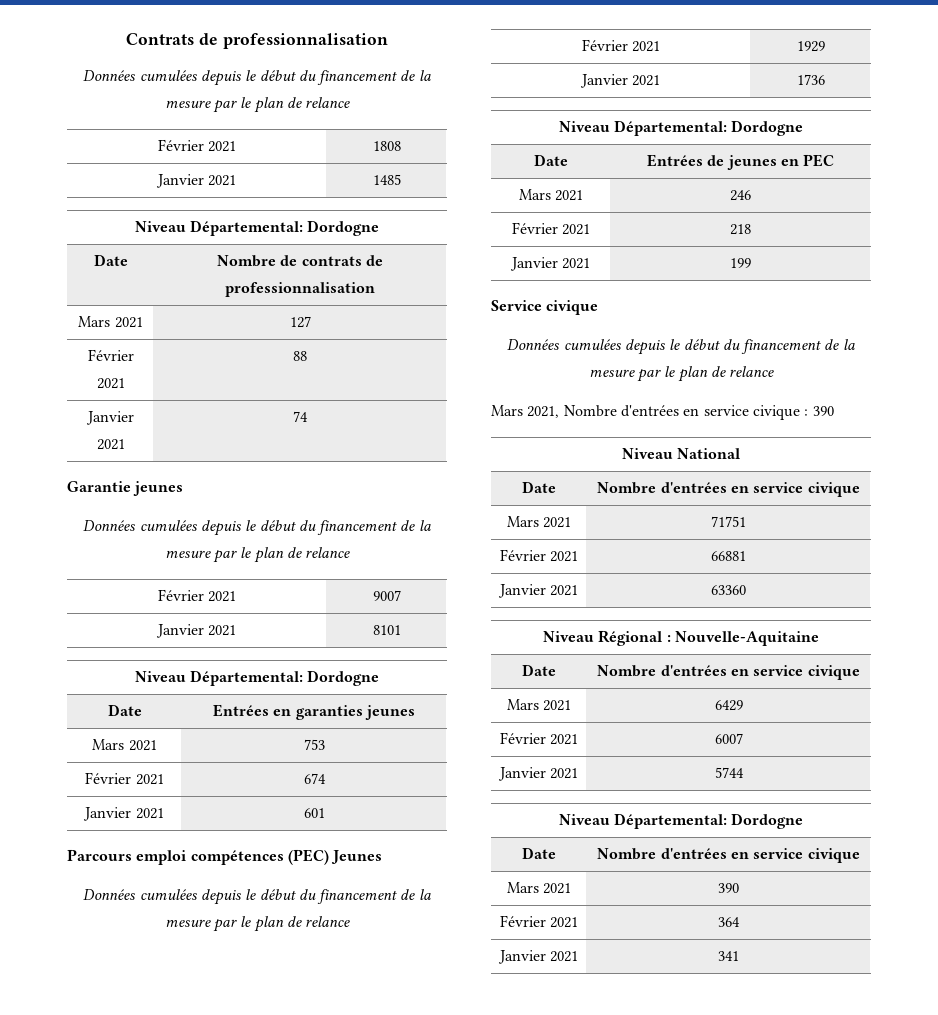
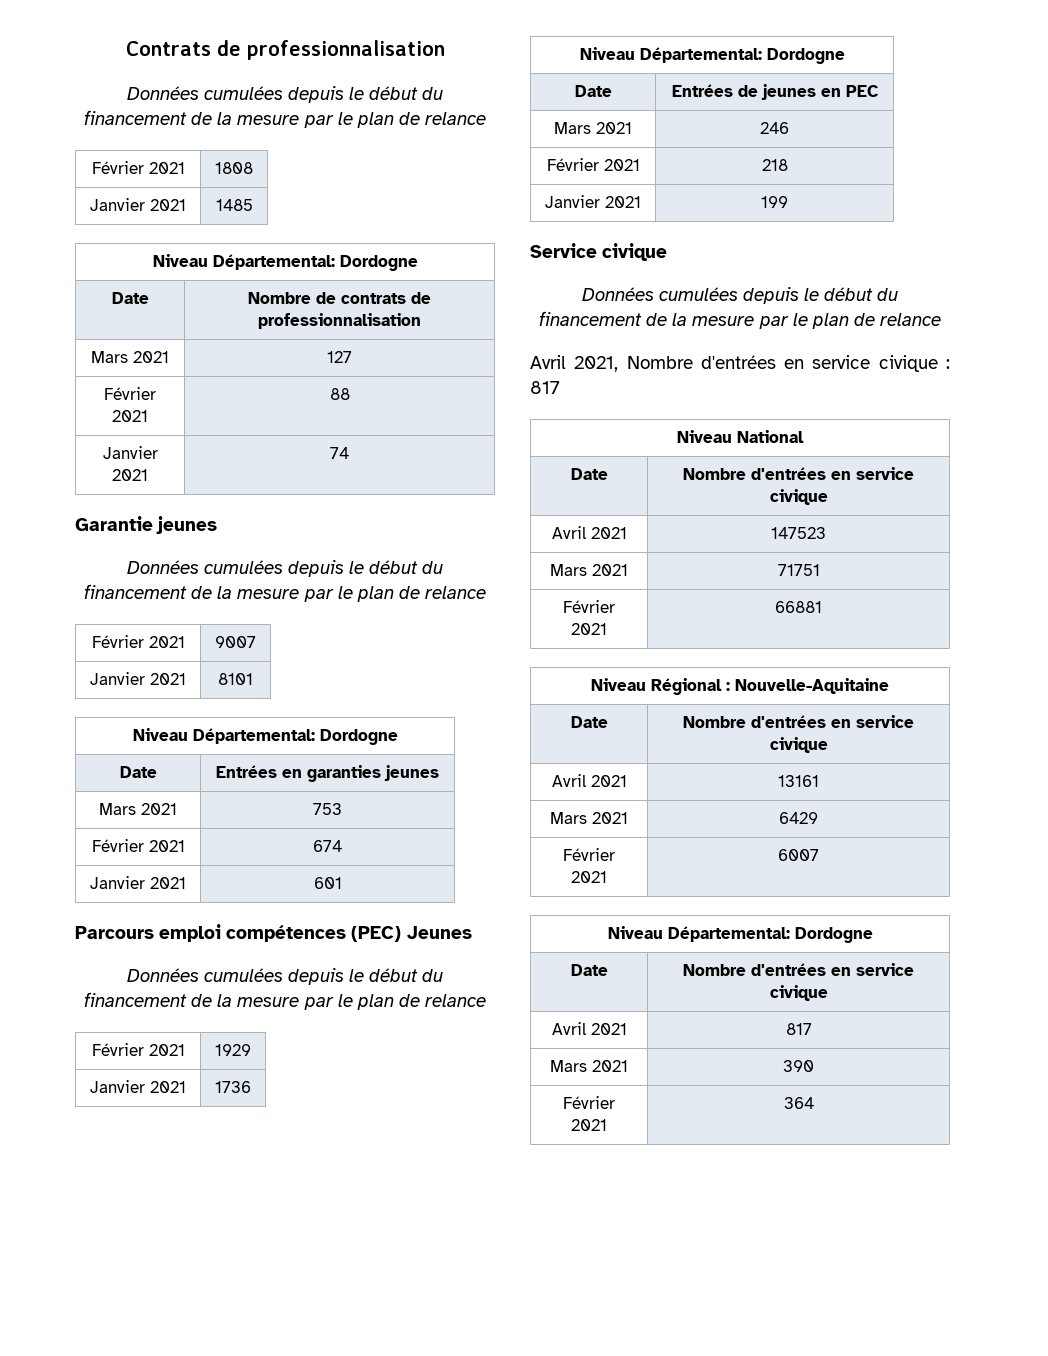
- Mars 2021, Nombre d'entrées en service civique : 390
+ Avril 2021, Nombre d'entrées en service civique : 817
+ Avril 2021 | 147523
- Janvier 2021 | 63360
+ Avril 2021 | 13161
- Janvier 2021 | 5744
+ Avril 2021 | 817
- Janvier 2021 | 341

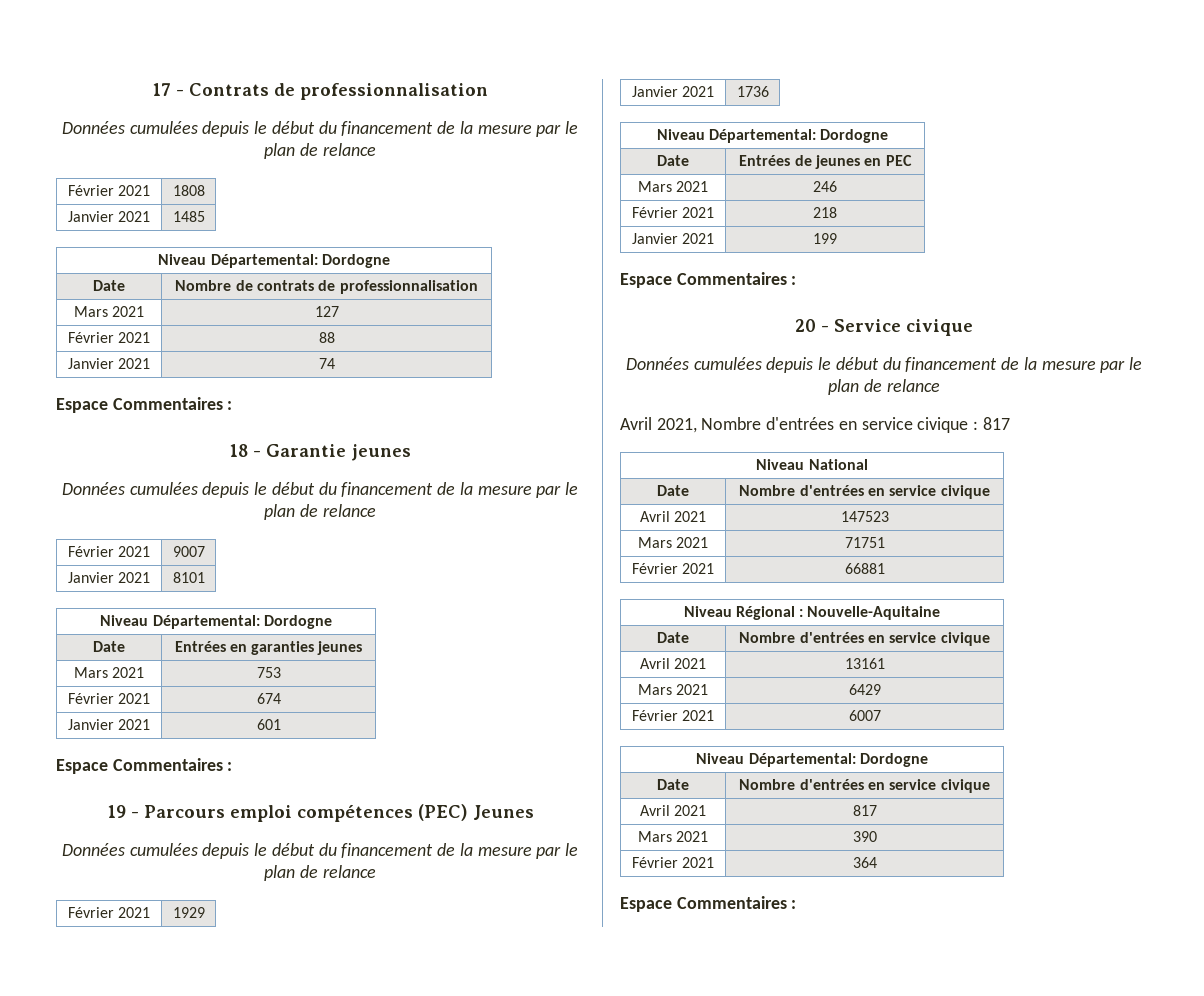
- Contrats de professionnalisation
+ 17 - Contrats de professionnalisation
  Janvier 2021 | 74
- Garantie jeunes
+ Espace Commentaires :
+ 18 - Garantie jeunes
  Janvier 2021 | 601
- Parcours emploi compétences (PEC) Jeunes
+ Espace Commentaires :
+ 19 - Parcours emploi compétences (PEC) Jeunes
  Janvier 2021 | 199
- Service civique
+ Espace Commentaires :
+ 20 - Service civique
  Février 2021 | 364
+ Espace Commentaires :

